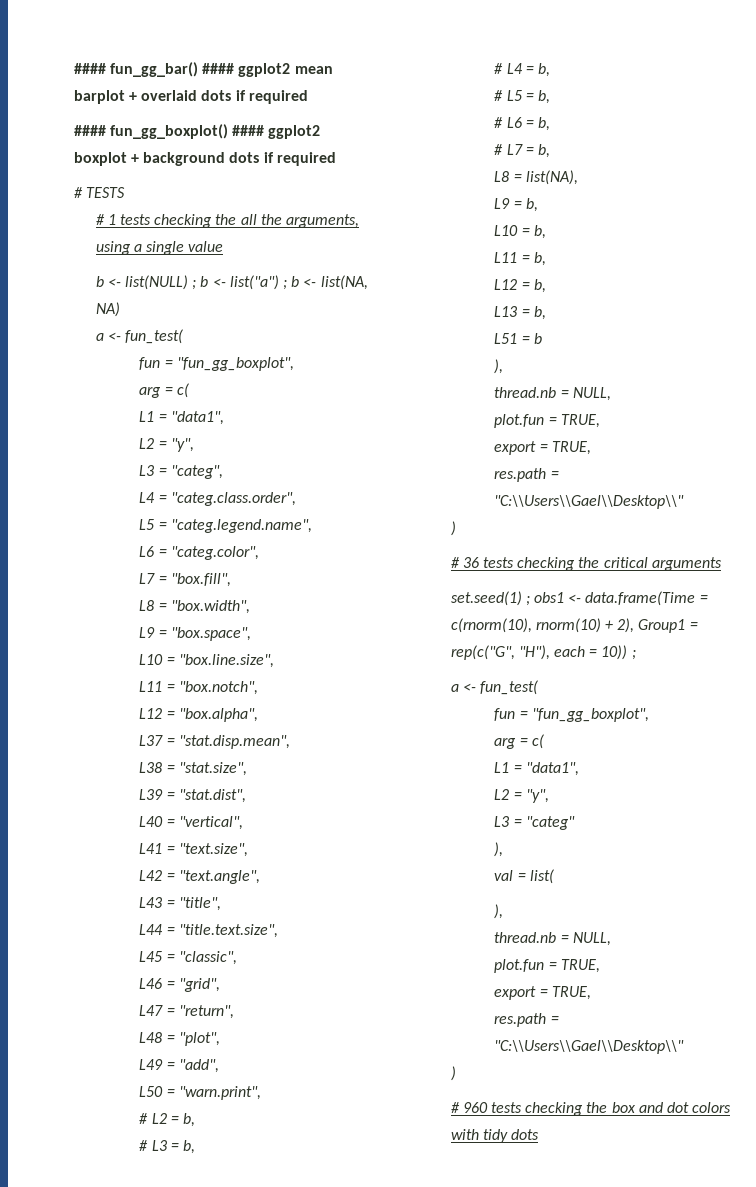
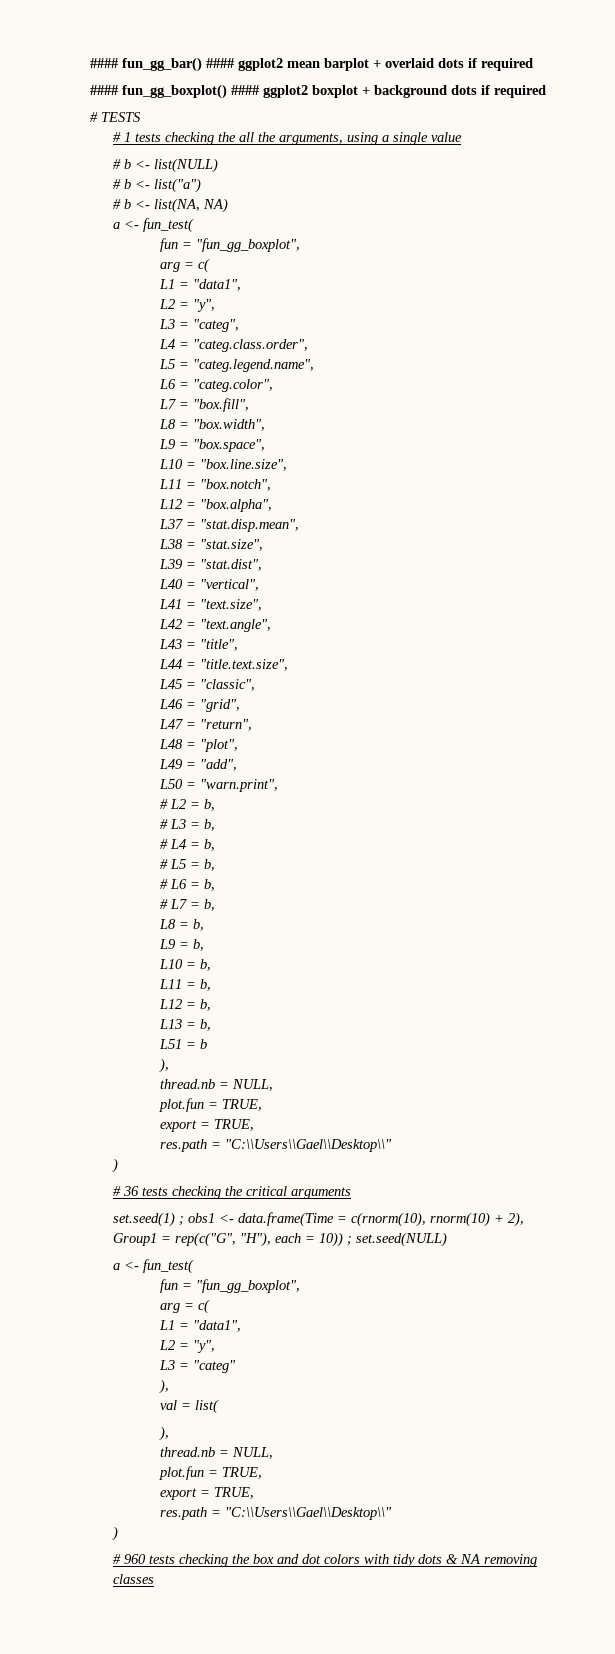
- b <- list(NULL) ; b <- list("a") ; b <- list(NA, NA)
+ # b <- list(NULL)
+ # b <- list("a")
+ # b <- list(NA, NA)
- L8 = list(NA),
+ L8 = b,
- set.seed(1) ; obs1 <- data.frame(Time = c(rnorm(10), rnorm(10) + 2), Group1 = rep(c("G", "H"), each = 10)) ;
+ set.seed(1) ; obs1 <- data.frame(Time = c(rnorm(10), rnorm(10) + 2), Group1 = rep(c("G", "H"), each = 10)) ; set.seed(NULL)
- # 960 tests checking the box and dot colors with tidy dots
+ # 960 tests checking the box and dot colors with tidy dots & NA removing classes

